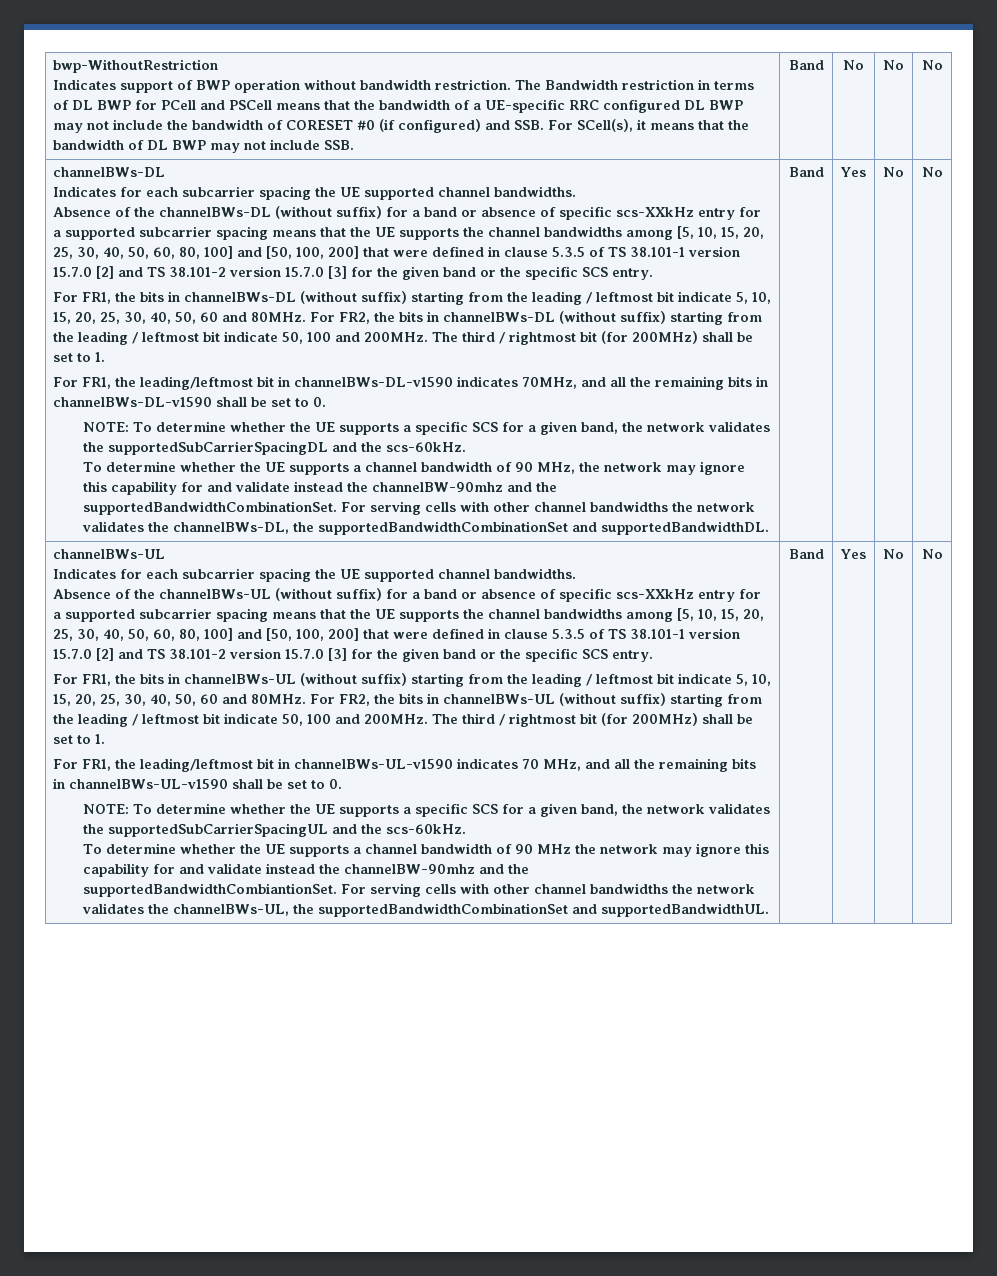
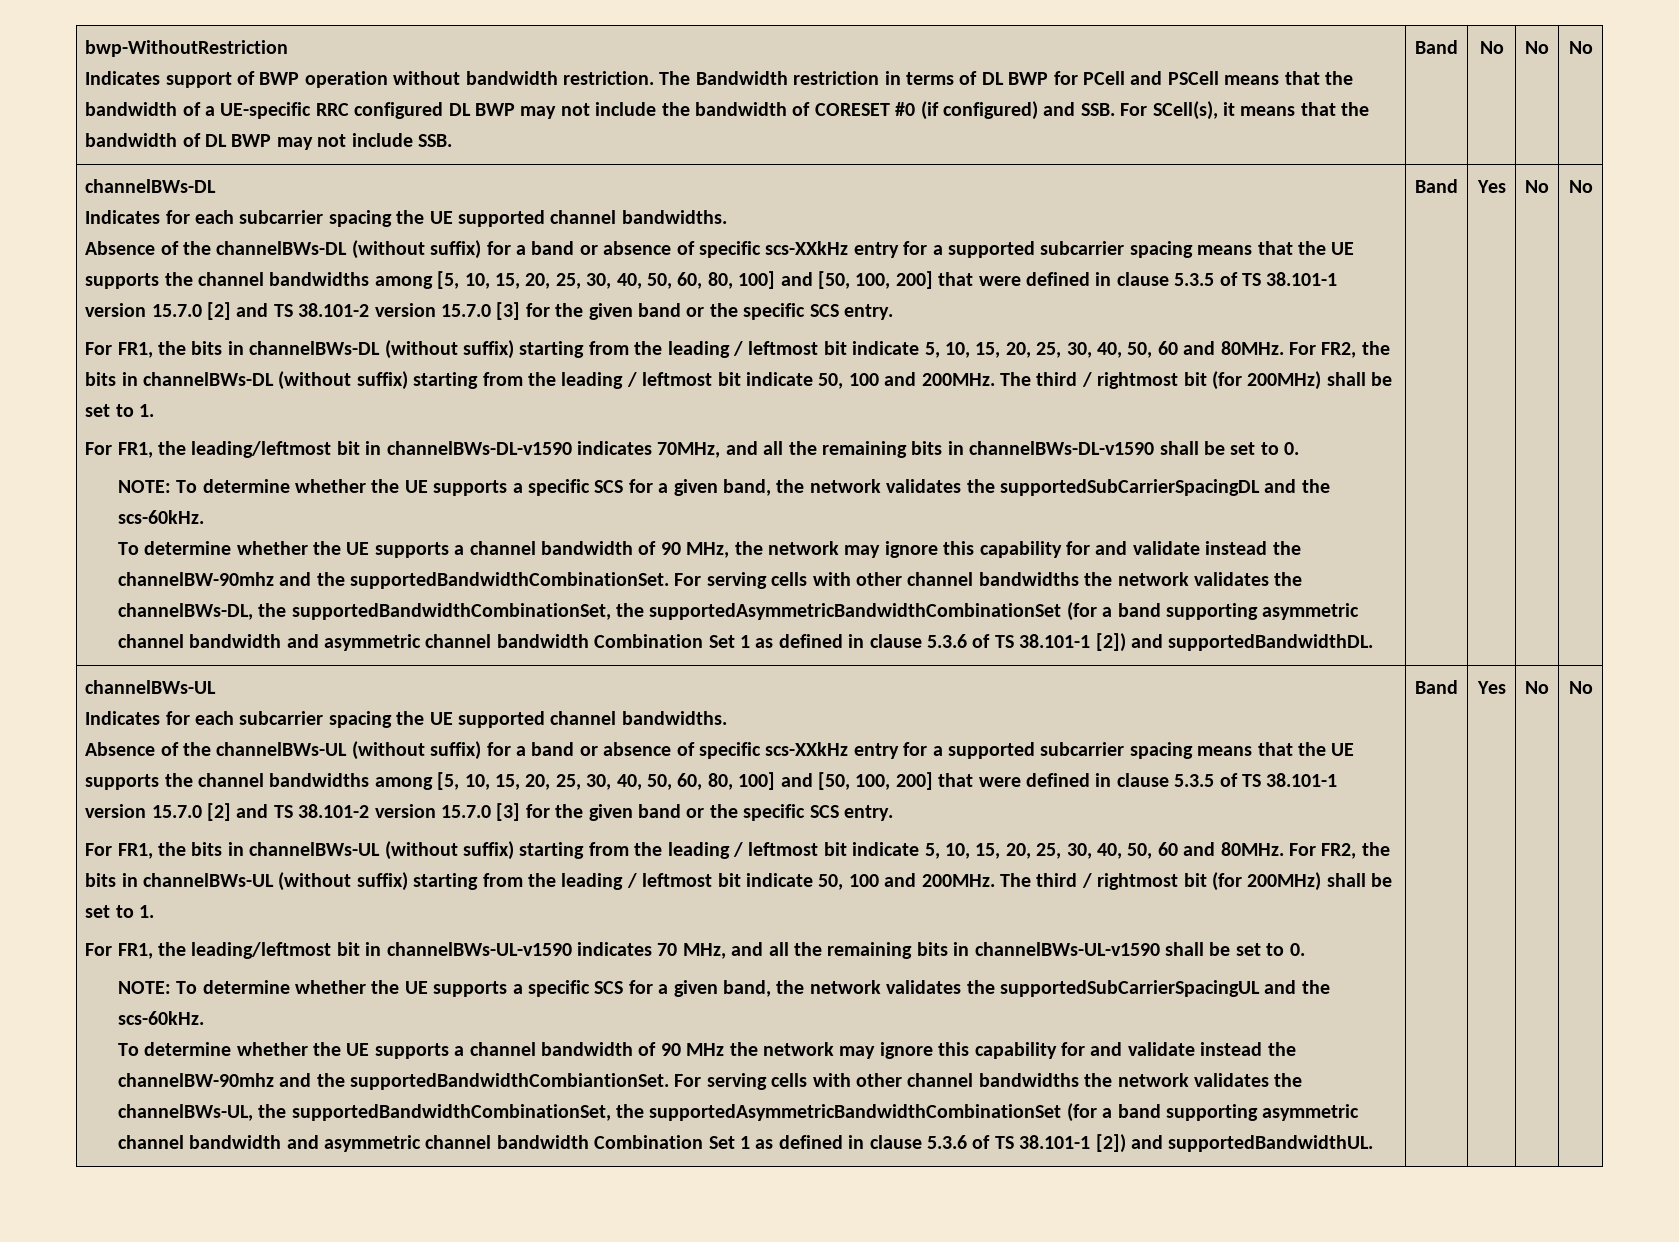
- For serving cells with other channel bandwidths the network validates the channelBWs-DL, the supportedBandwidthCombinationSet and supportedBandwidthDL.
+ For serving cells with other channel bandwidths the network validates the channelBWs-DL, the supportedBandwidthCombinationSet, the supportedAsymmetricBandwidthCombinationSet (for a band supporting asymmetric channel bandwidth and asymmetric channel bandwidth Combination Set 1 as defined in clause 5.3.6 of TS 38.101-1 [2]) and supportedBandwidthDL.
- For serving cells with other channel bandwidths the network validates the channelBWs-UL, the supportedBandwidthCombinationSet and supportedBandwidthUL.
+ For serving cells with other channel bandwidths the network validates the channelBWs-UL, the supportedBandwidthCombinationSet, the supportedAsymmetricBandwidthCombinationSet (for a band supporting asymmetric channel bandwidth and asymmetric channel bandwidth Combination Set 1 as defined in clause 5.3.6 of TS 38.101-1 [2]) and supportedBandwidthUL.

